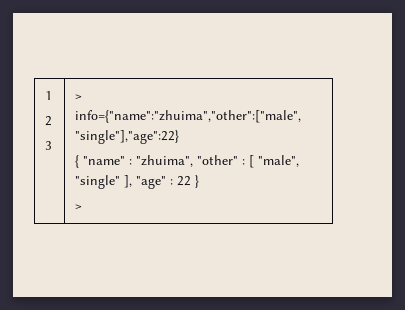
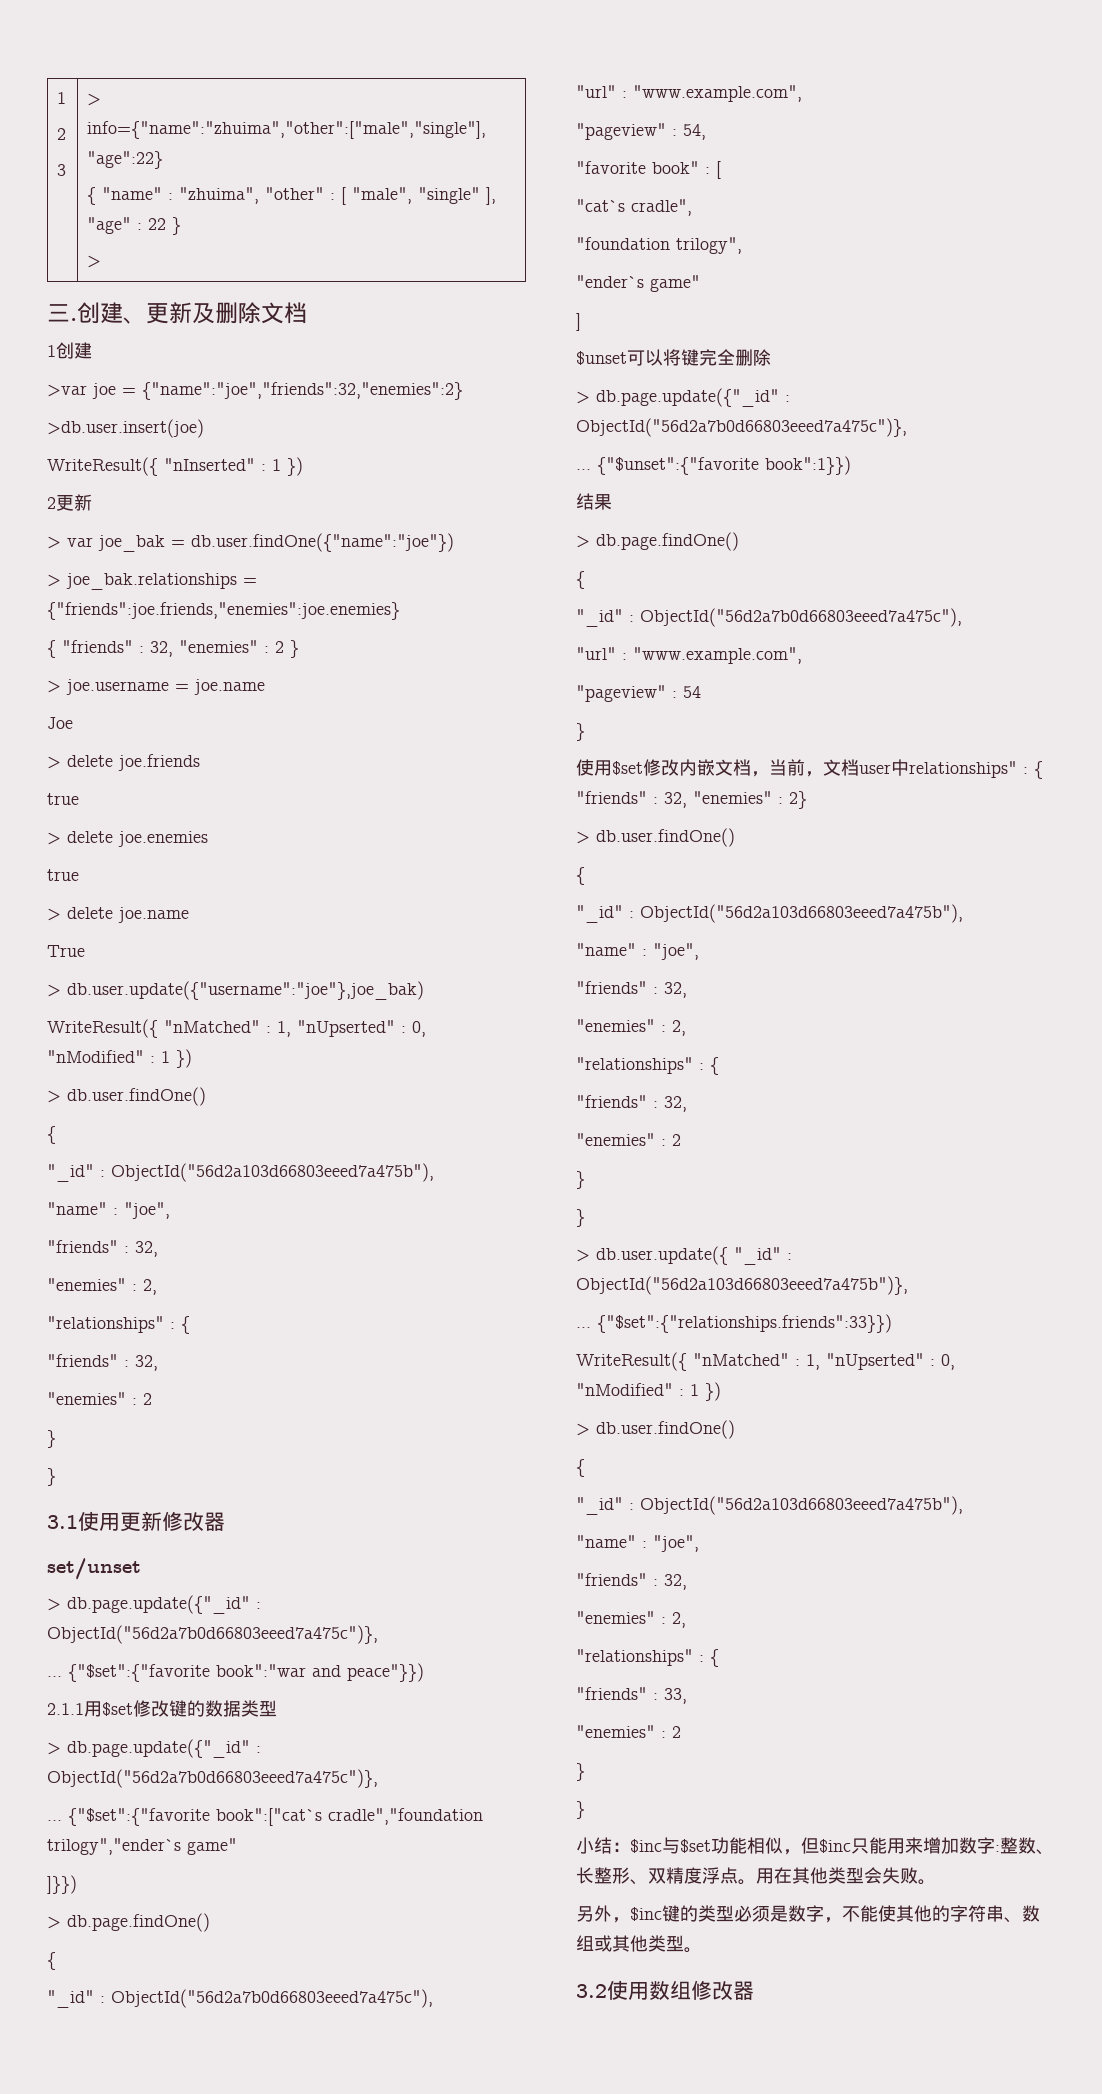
+ 三.创建、更新及删除文档
+ 1创建
+ >var joe = {"name":"joe","friends":32,"enemies":2}
+ >db.user.insert(joe)
+ WriteResult({ "nInserted" : 1 })
+ 2更新
+ > var joe_bak = db.user.findOne({"name":"joe"})
+ > joe_bak.relationships = {"friends":joe.friends,"enemies":joe.enemies}
+ { "friends" : 32, "enemies" : 2 }
+ > joe.username = joe.name
+ Joe
+ > delete joe.friends
+ true
+ > delete joe.enemies
+ true
+ > delete joe.name
+ True
+ > db.user.update({"username":"joe"},joe_bak)
+ WriteResult({ "nMatched" : 1, "nUpserted" : 0, "nModified" : 1 })
+ > db.user.findOne()
+ {
+ "_id" : ObjectId("56d2a103d66803eeed7a475b"),
+ "name" : "joe",
+ "friends" : 32,
+ "enemies" : 2,
+ "relationships" : {
+ "friends" : 32,
+ "enemies" : 2
+ }
+ }
+ 3.1使用更新修改器
+ set/unset
+ > db.page.update({"_id" : ObjectId("56d2a7b0d66803eeed7a475c")},
+ ... {"$set":{"favorite book":"war and peace"}})
+ 2.1.1用$set修改键的数据类型
+ > db.page.update({"_id" : ObjectId("56d2a7b0d66803eeed7a475c")},
+ ... {"$set":{"favorite book":["cat`s cradle","foundation trilogy","ender`s game"
+ ]}})
+ > db.page.findOne()
+ {
+ "_id" : ObjectId("56d2a7b0d66803eeed7a475c"),
+ "url" : "www.example.com",
+ "pageview" : 54,
+ "favorite book" : [
+ "cat`s cradle",
+ "foundation trilogy",
+ "ender`s game"
+ ]
+ $unset可以将键完全删除
+ > db.page.update({"_id" : ObjectId("56d2a7b0d66803eeed7a475c")},
+ ... {"$unset":{"favorite book":1}})
+ 结果
+ > db.page.findOne()
+ {
+ "_id" : ObjectId("56d2a7b0d66803eeed7a475c"),
+ "url" : "www.example.com",
+ "pageview" : 54
+ }
+ 使用$set修改内嵌文档，当前，文档user中relationships" : { "friends" : 32, "enemies" : 2}
+ > db.user.findOne()
+ {
+ "_id" : ObjectId("56d2a103d66803eeed7a475b"),
+ "name" : "joe",
+ "friends" : 32,
+ "enemies" : 2,
+ "relationships" : {
+ "friends" : 32,
+ "enemies" : 2
+ }
+ }
+ > db.user.update({ "_id" : ObjectId("56d2a103d66803eeed7a475b")},
+ ... {"$set":{"relationships.friends":33}})
+ WriteResult({ "nMatched" : 1, "nUpserted" : 0, "nModified" : 1 })
+ > db.user.findOne()
+ {
+ "_id" : ObjectId("56d2a103d66803eeed7a475b"),
+ "name" : "joe",
+ "friends" : 32,
+ "enemies" : 2,
+ "relationships" : {
+ "friends" : 33,
+ "enemies" : 2
+ }
+ }
+ 小结：$inc与$set功能相似，但$inc只能用来增加数字:整数、长整形、双精度浮点。用在其他类型会失败。
+ 另外，$inc键的类型必须是数字，不能使其他的字符串、数组或其他类型。
+ 3.2使用数组修改器

